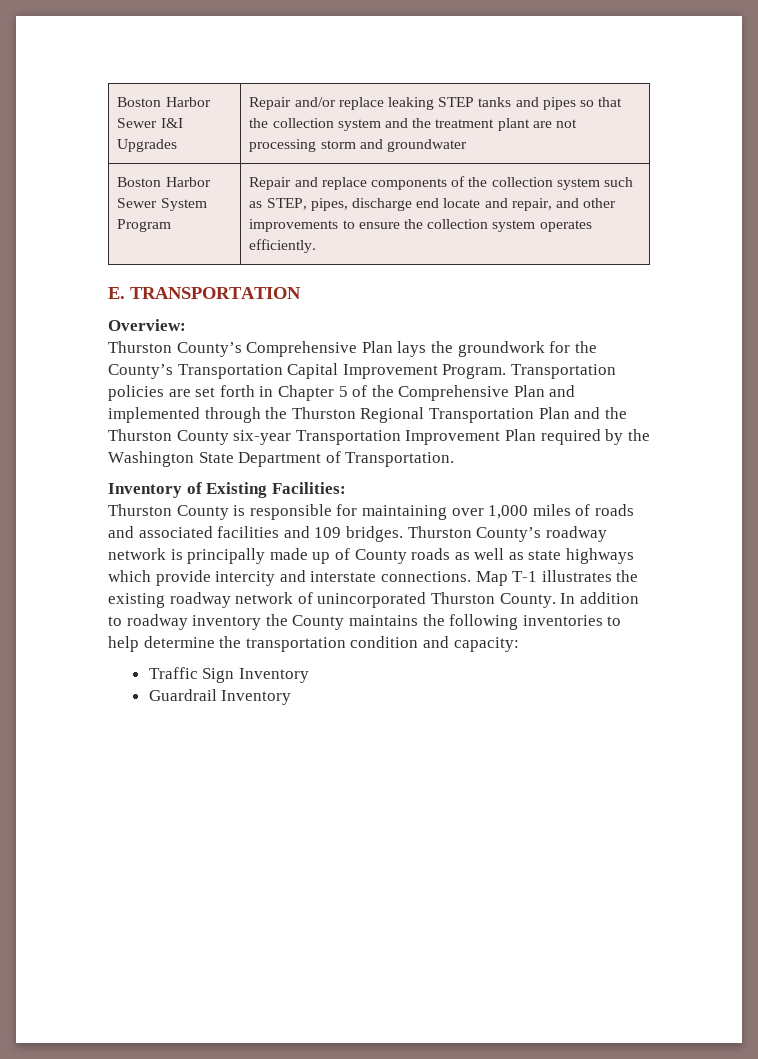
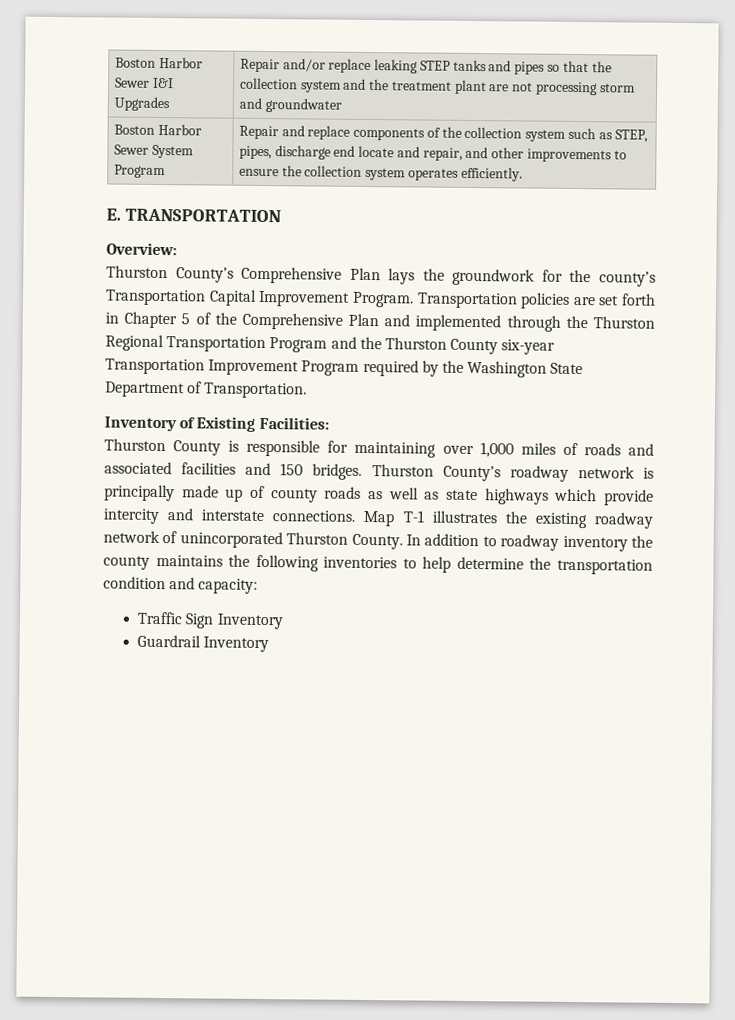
- Thurston County’s Comprehensive Plan lays the groundwork for the County’s Transportation Capital Improvement Program.
+ Thurston County’s Comprehensive Plan lays the groundwork for the county’s Transportation Capital Improvement Program.
- Transportation policies are set forth in Chapter 5 of the Comprehensive Plan and implemented through the Thurston Regional Transportation Plan and the Thurston County six-year Transportation Improvement Plan required by the Washington State Department of Transportation.
+ Transportation policies are set forth in Chapter 5 of the Comprehensive Plan and implemented through the Thurston Regional Transportation Program and the Thurston County six-year Transportation Improvement Program required by the Washington State Department of Transportation.
- Thurston County is responsible for maintaining over 1,000 miles of roads and associated facilities and 109 bridges.
+ Thurston County is responsible for maintaining over 1,000 miles of roads and associated facilities and 150 bridges.
- Thurston County’s roadway network is principally made up of County roads as well as state highways which provide intercity and interstate connections.
+ Thurston County’s roadway network is principally made up of county roads as well as state highways which provide intercity and interstate connections.
- In addition to roadway inventory the County maintains the following inventories to help determine the transportation condition and capacity:
+ In addition to roadway inventory the county maintains the following inventories to help determine the transportation condition and capacity:

